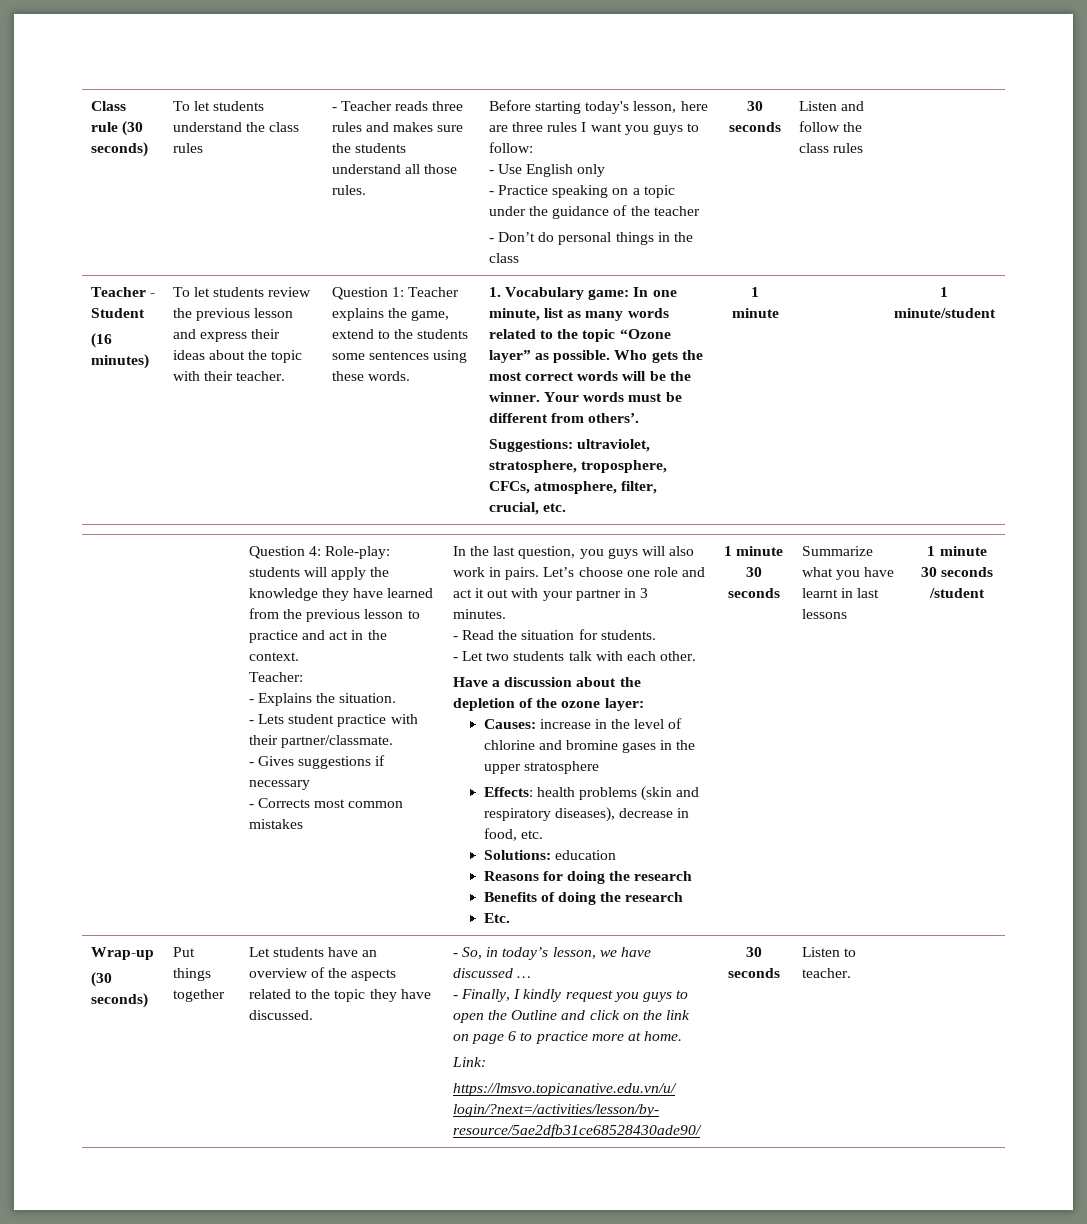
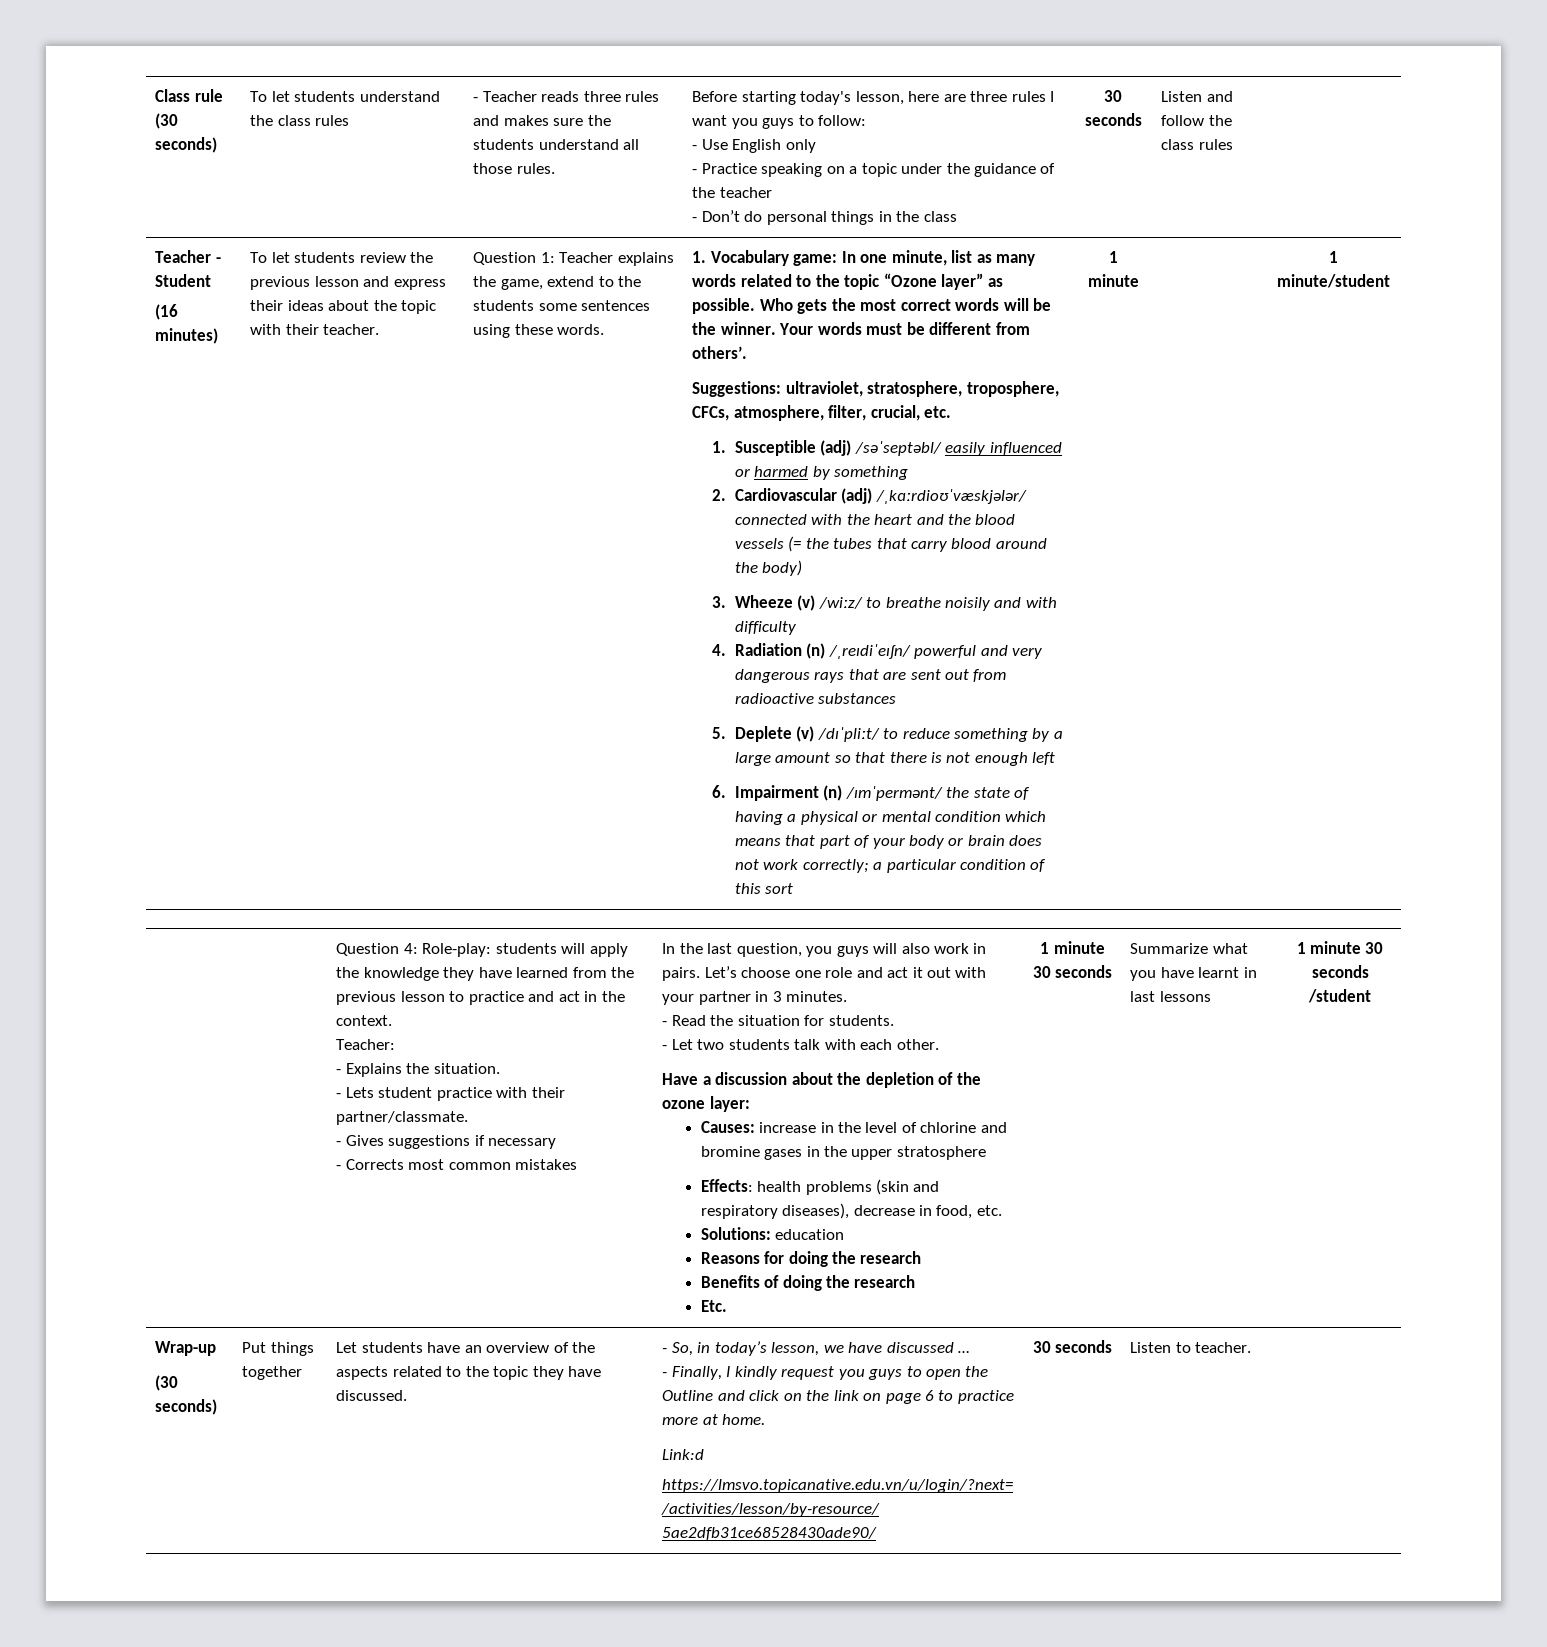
+ 1. Susceptible (adj) /səˈseptəbl/ easily influenced or harmed by something
+ 2. Cardiovascular (adj) /ˌkɑːrdioʊˈvæskjələr/ connected with the heart and the blood vessels (= the tubes that carry blood around the body)
+ 3. Wheeze (v) /wiːz/ to breathe noisily and with difficulty
+ 4. Radiation (n) /ˌreɪdiˈeɪʃn/ powerful and very dangerous rays that are sent out from radioactive substances
+ 5. Deplete (v) /dɪˈpliːt/ to reduce something by a large amount so that there is not enough left
+ 6. Impairment (n) /ɪmˈpermənt/ the state of having a physical or mental condition which means that part of your body or brain does not work correctly; a particular condition of this sort
- Link:
+ Link:d

